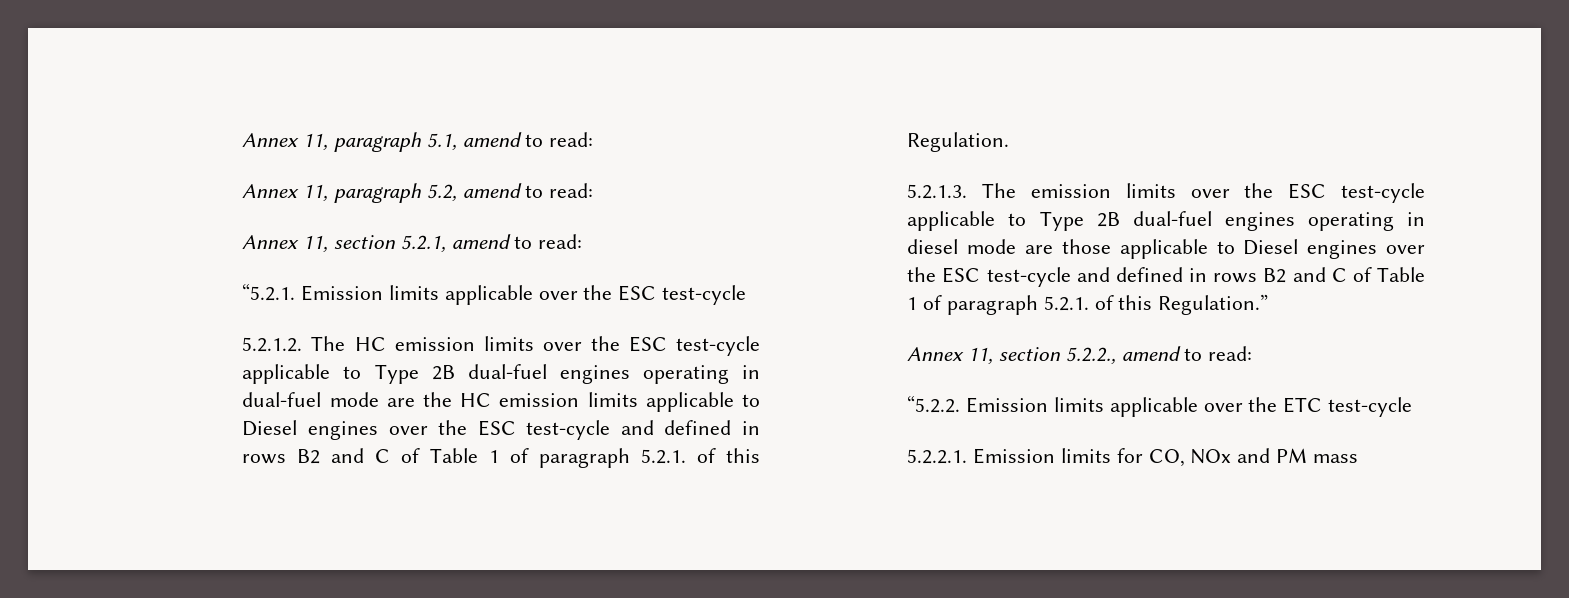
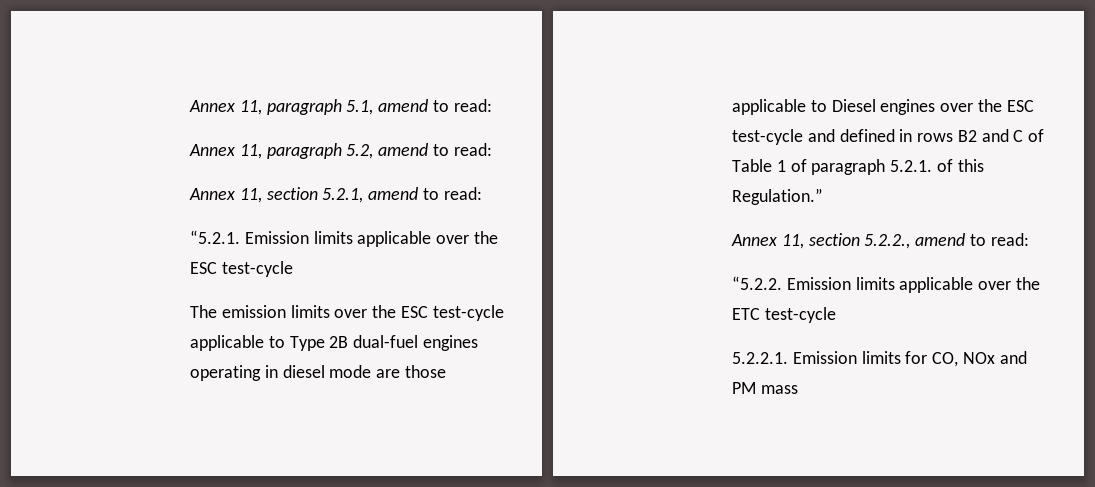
- 5.2.1.2. The HC emission limits over the ESC test-cycle applicable to Type 2B dual-fuel engines operating in dual-fuel mode are the HC emission limits applicable to Diesel engines over the ESC test-cycle and defined in rows B2 and C of Table 1 of paragraph 5.2.1. of this Regulation.
- 5.2.1.3. The emission limits over the ESC test-cycle applicable to Type 2B dual-fuel engines operating in diesel mode are those applicable to Diesel engines over the ESC test-cycle and defined in rows B2 and C of Table 1 of paragraph 5.2.1. of this Regulation.”
+ The emission limits over the ESC test-cycle applicable to Type 2B dual-fuel engines operating in diesel mode are those applicable to Diesel engines over the ESC test-cycle and defined in rows B2 and C of Table 1 of paragraph 5.2.1. of this Regulation.”

